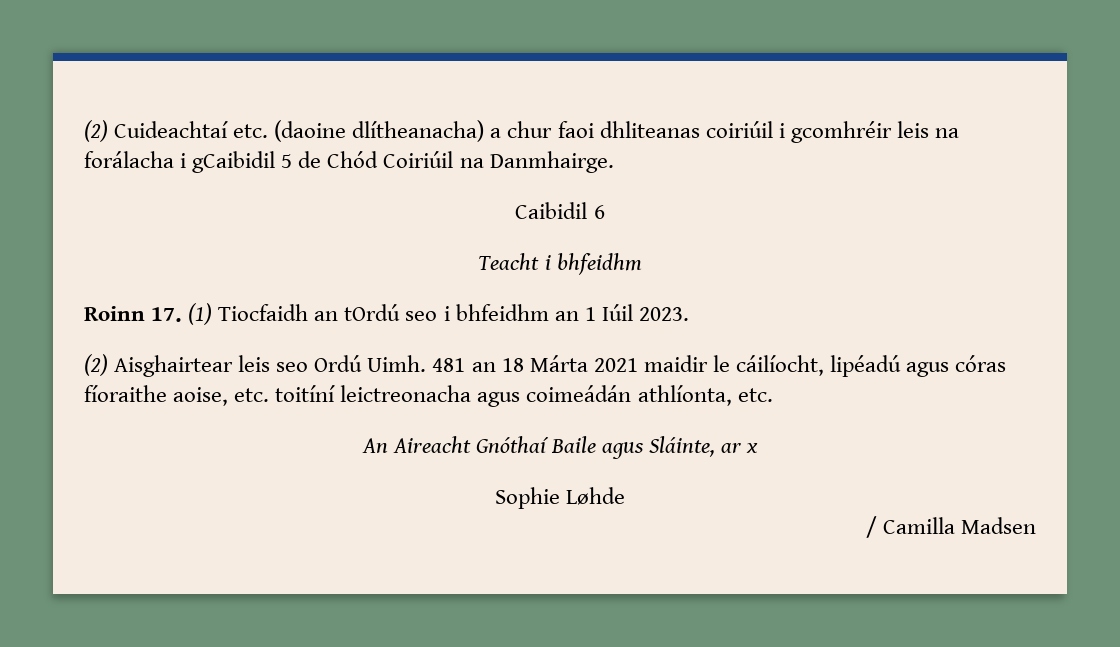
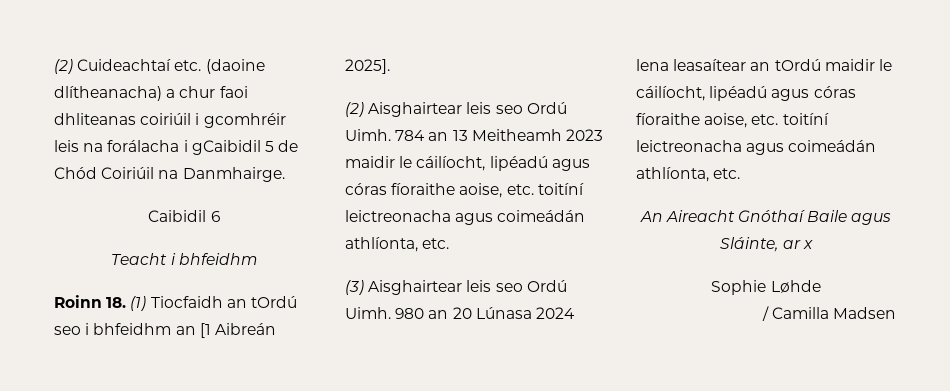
- Roinn 17. (1) Tiocfaidh an tOrdú seo i bhfeidhm an 1 Iúil 2023.
+ Roinn 18. (1) Tiocfaidh an tOrdú seo i bhfeidhm an [1 Aibreán 2025].
- 481 an 18 Márta 2021 maidir le cáilíocht, lipéadú agus córas fíoraithe aoise, etc. toitíní leictreonacha agus coimeádán athlíonta, etc.
+ 784 an 13 Meitheamh 2023 maidir le cáilíocht, lipéadú agus córas fíoraithe aoise, etc. toitíní leictreonacha agus coimeádán athlíonta, etc.
+ (3) Aisghairtear leis seo Ordú Uimh. 980 an 20 Lúnasa 2024 lena leasaítear an tOrdú maidir le cáilíocht, lipéadú agus córas fíoraithe aoise, etc. toitíní leictreonacha agus coimeádán athlíonta, etc.

